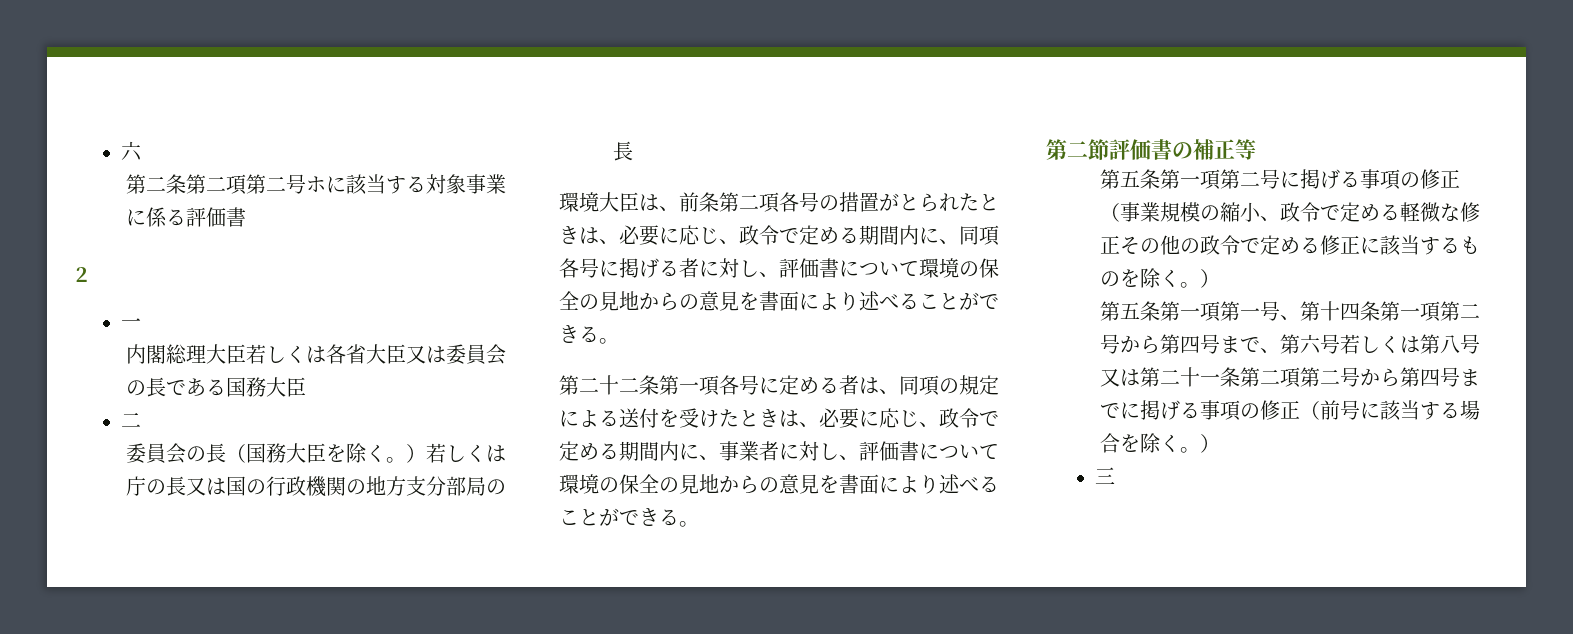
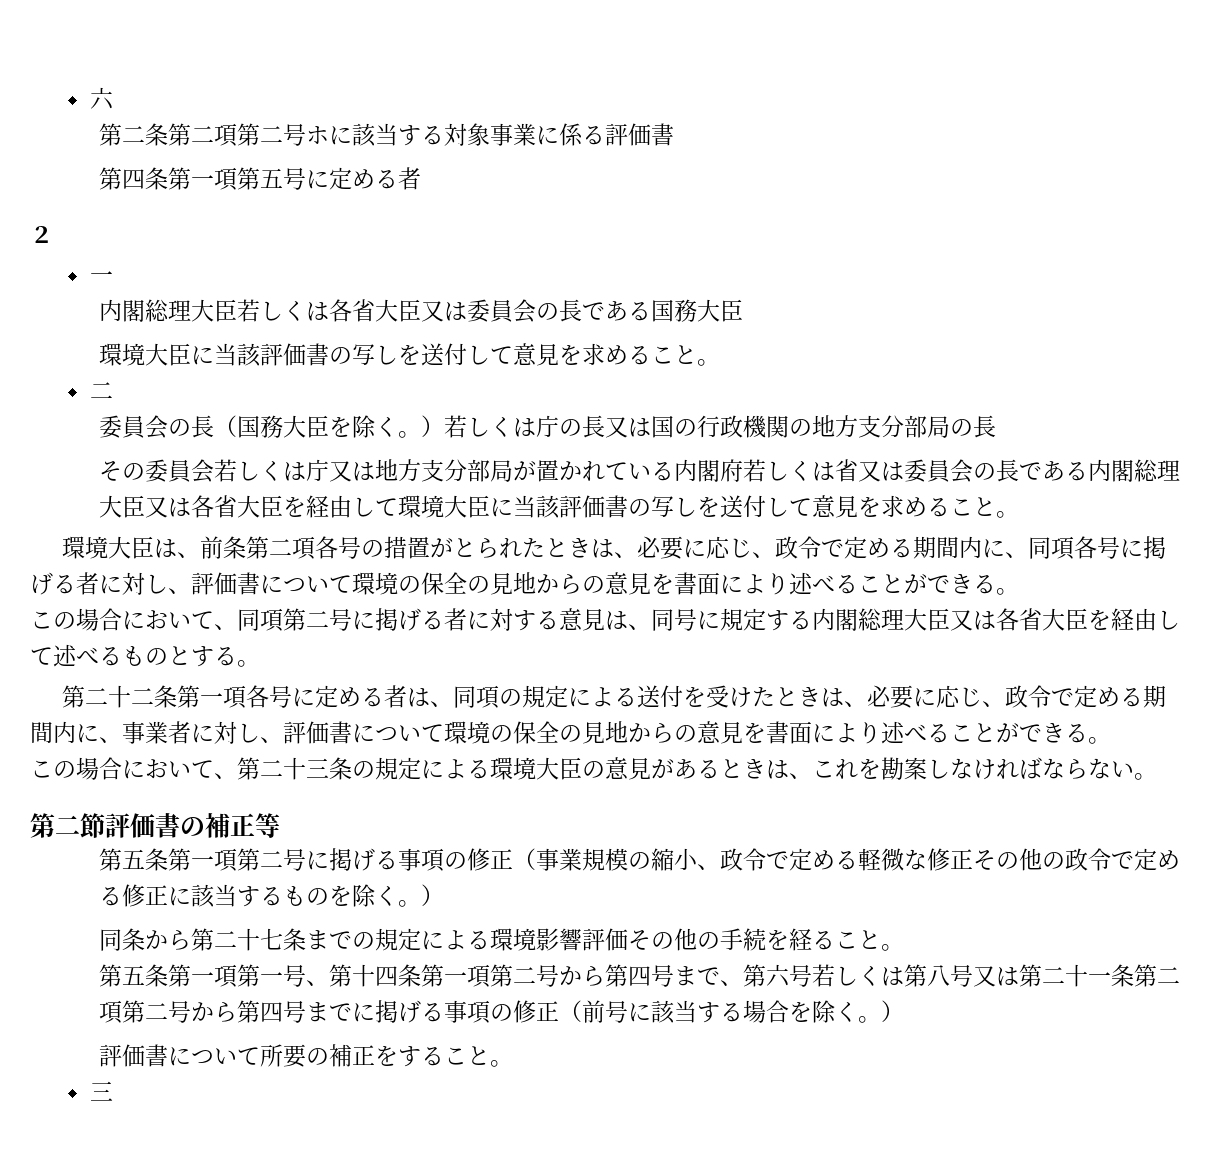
+ 第四条第一項第五号に定める者
  内閣総理大臣若しくは各省大臣又は委員会の長である国務大臣
+ 環境大臣に当該評価書の写しを送付して意見を求めること。
+ その委員会若しくは庁又は地方支分部局が置かれている内閣府若しくは省又は委員会の長である内閣総理大臣又は各省大臣を経由して環境大臣に当該評価書の写しを送付して意見を求めること。
+ この場合において、同項第二号に掲げる者に対する意見は、同号に規定する内閣総理大臣又は各省大臣を経由して述べるものとする。
+ この場合において、第二十三条の規定による環境大臣の意見があるときは、これを勘案しなければならない。
+ 同条から第二十七条までの規定による環境影響評価その他の手続を経ること。
+ 評価書について所要の補正をすること。

